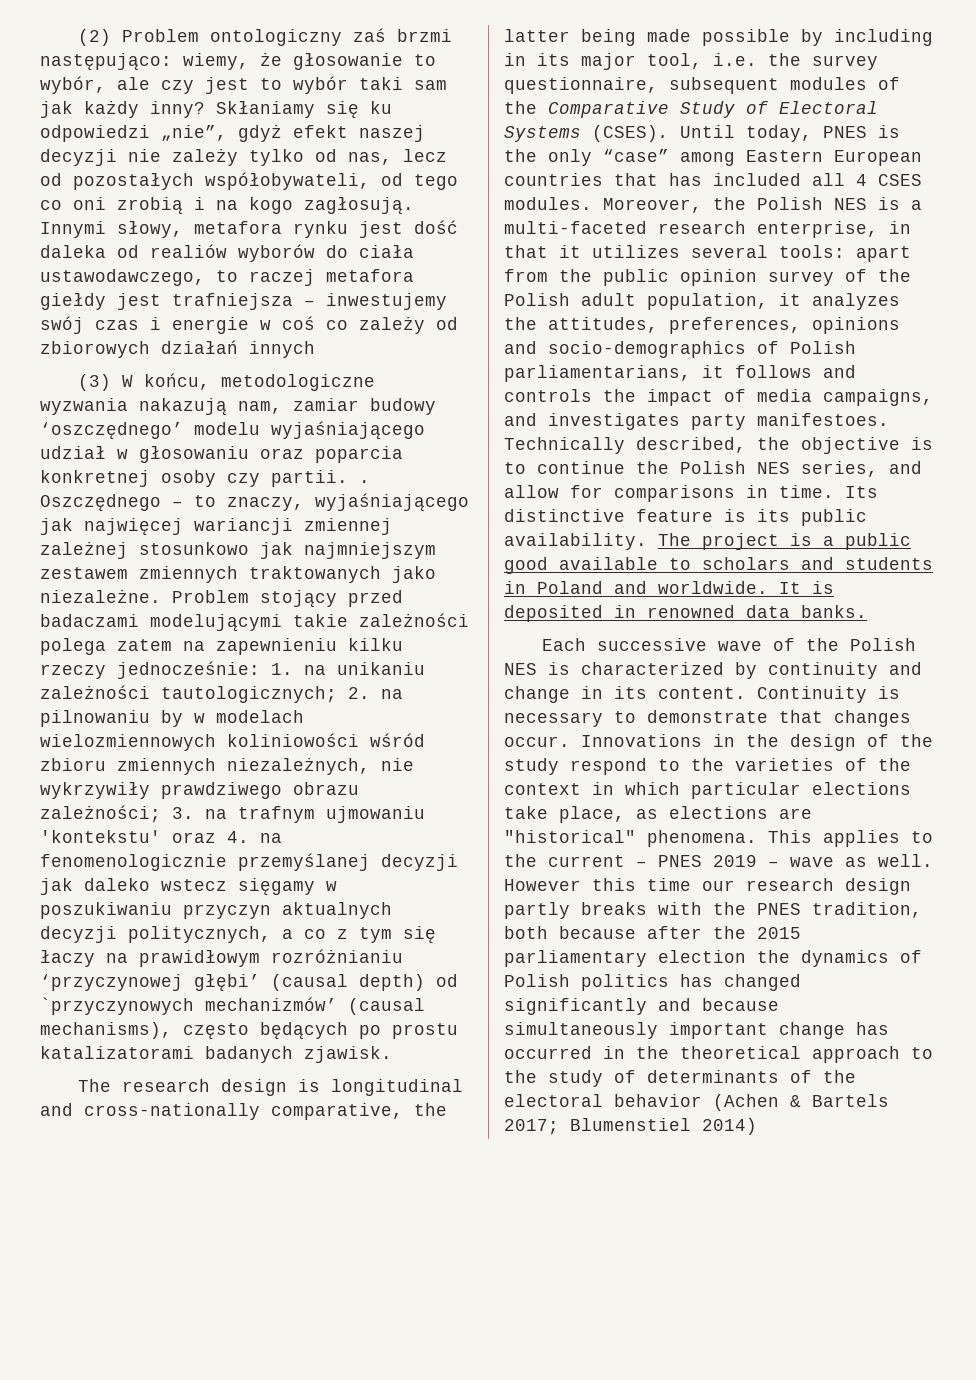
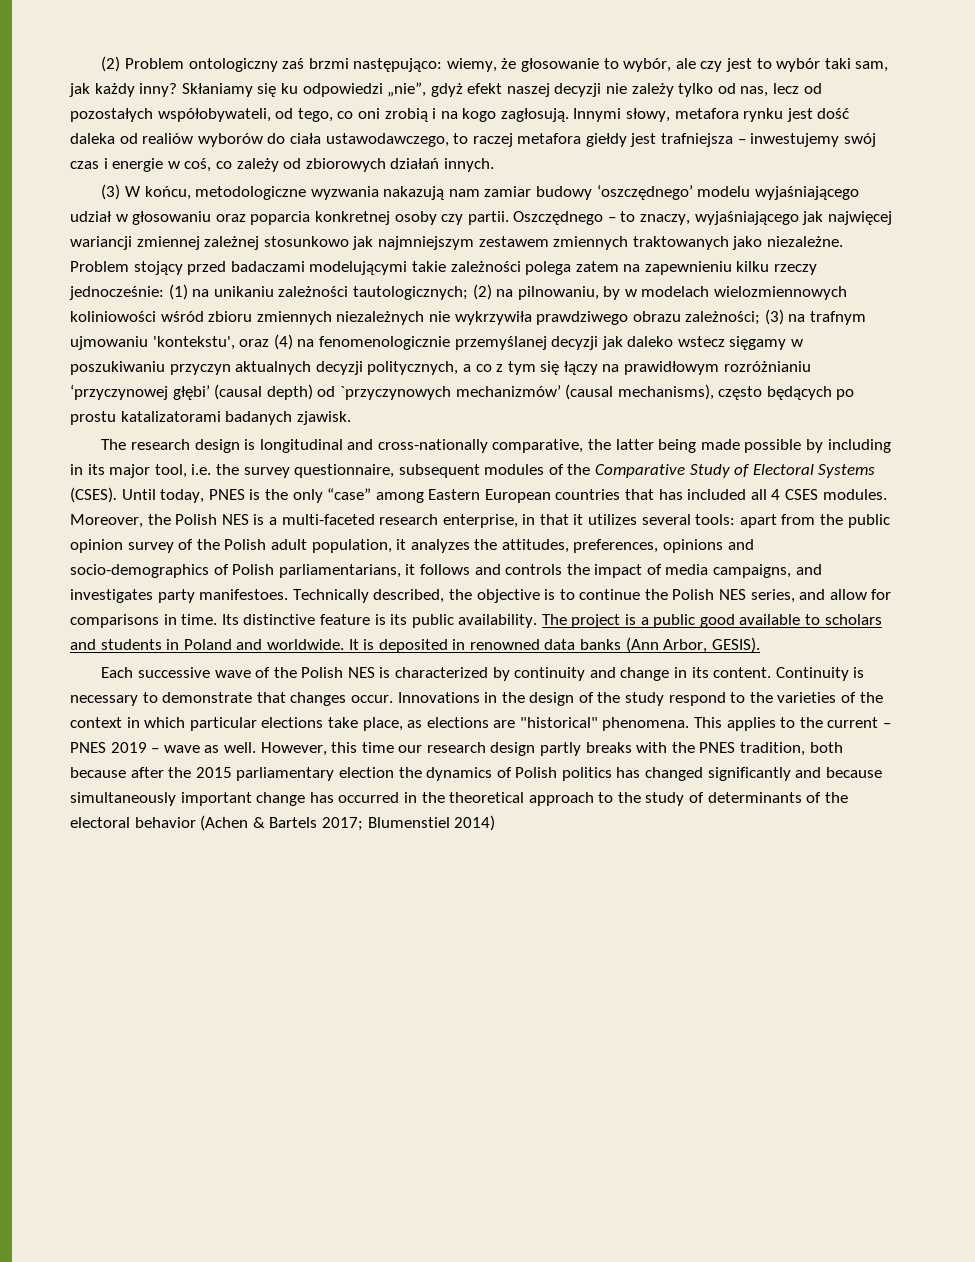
- (2) Problem ontologiczny zaś brzmi następująco: wiemy, że głosowanie to wybór, ale czy jest to wybór taki sam jak każdy inny?
+ (2) Problem ontologiczny zaś brzmi następująco: wiemy, że głosowanie to wybór, ale czy jest to wybór taki sam, jak każdy inny?
- Skłaniamy się ku odpowiedzi „nie”, gdyż efekt naszej decyzji nie zależy tylko od nas, lecz od pozostałych współobywateli, od tego co oni zrobią i na kogo zagłosują.
+ Skłaniamy się ku odpowiedzi „nie”, gdyż efekt naszej decyzji nie zależy tylko od nas, lecz od pozostałych współobywateli, od tego, co oni zrobią i na kogo zagłosują.
- Innymi słowy, metafora rynku jest dość daleka od realiów wyborów do ciała ustawodawczego, to raczej metafora giełdy jest trafniejsza – inwestujemy swój czas i energie w coś co zależy od zbiorowych działań innych
+ Innymi słowy, metafora rynku jest dość daleka od realiów wyborów do ciała ustawodawczego, to raczej metafora giełdy jest trafniejsza – inwestujemy swój czas i energie w coś, co zależy od zbiorowych działań innych.
- (3) W końcu, metodologiczne wyzwania nakazują nam, zamiar budowy ‘oszczędnego’ modelu wyjaśniającego udział w głosowaniu oraz poparcia konkretnej osoby czy partii. .
+ (3) W końcu, metodologiczne wyzwania nakazują nam zamiar budowy ‘oszczędnego’ modelu wyjaśniającego udział w głosowaniu oraz poparcia konkretnej osoby czy partii.
- 1. na unikaniu zależności tautologicznych;
+ (1) na unikaniu zależności tautologicznych;
- 2. na pilnowaniu by w modelach wielozmiennowych koliniowości wśród zbioru zmiennych niezależnych, nie wykrzywiły prawdziwego obrazu zależności;
+ (2) na pilnowaniu, by w modelach wielozmiennowych koliniowości wśród zbioru zmiennych niezależnych nie wykrzywiła prawdziwego obrazu zależności;
- 3. na trafnym ujmowaniu 'kontekstu' oraz 4. na fenomenologicznie przemyślanej decyzji jak daleko wstecz sięgamy w poszukiwaniu przyczyn aktualnych decyzji politycznych, a co z tym się łaczy na prawidłowym rozróżnianiu ‘przyczynowej głębi’ (causal depth) od `przyczynowych mechanizmów’ (causal mechanisms), często będących po prostu katalizatorami badanych zjawisk.
+ (3) na trafnym ujmowaniu 'kontekstu', oraz (4) na fenomenologicznie przemyślanej decyzji jak daleko wstecz sięgamy w poszukiwaniu przyczyn aktualnych decyzji politycznych, a co z tym się łączy na prawidłowym rozróżnianiu ‘przyczynowej głębi’ (causal depth) od `przyczynowych mechanizmów’ (causal mechanisms), często będących po prostu katalizatorami badanych zjawisk.
- It is deposited in renowned data banks.
+ It is deposited in renowned data banks (Ann Arbor, GESIS).
- However this time our research design partly breaks with the PNES tradition, both because after the 2015 parliamentary election the dynamics of Polish politics has changed significantly and because simultaneously important change has occurred in the theoretical approach to the study of determinants of the electoral behavior (Achen & Bartels 2017; Blumenstiel 2014)
+ However, this time our research design partly breaks with the PNES tradition, both because after the 2015 parliamentary election the dynamics of Polish politics has changed significantly and because simultaneously important change has occurred in the theoretical approach to the study of determinants of the electoral behavior (Achen & Bartels 2017; Blumenstiel 2014)

